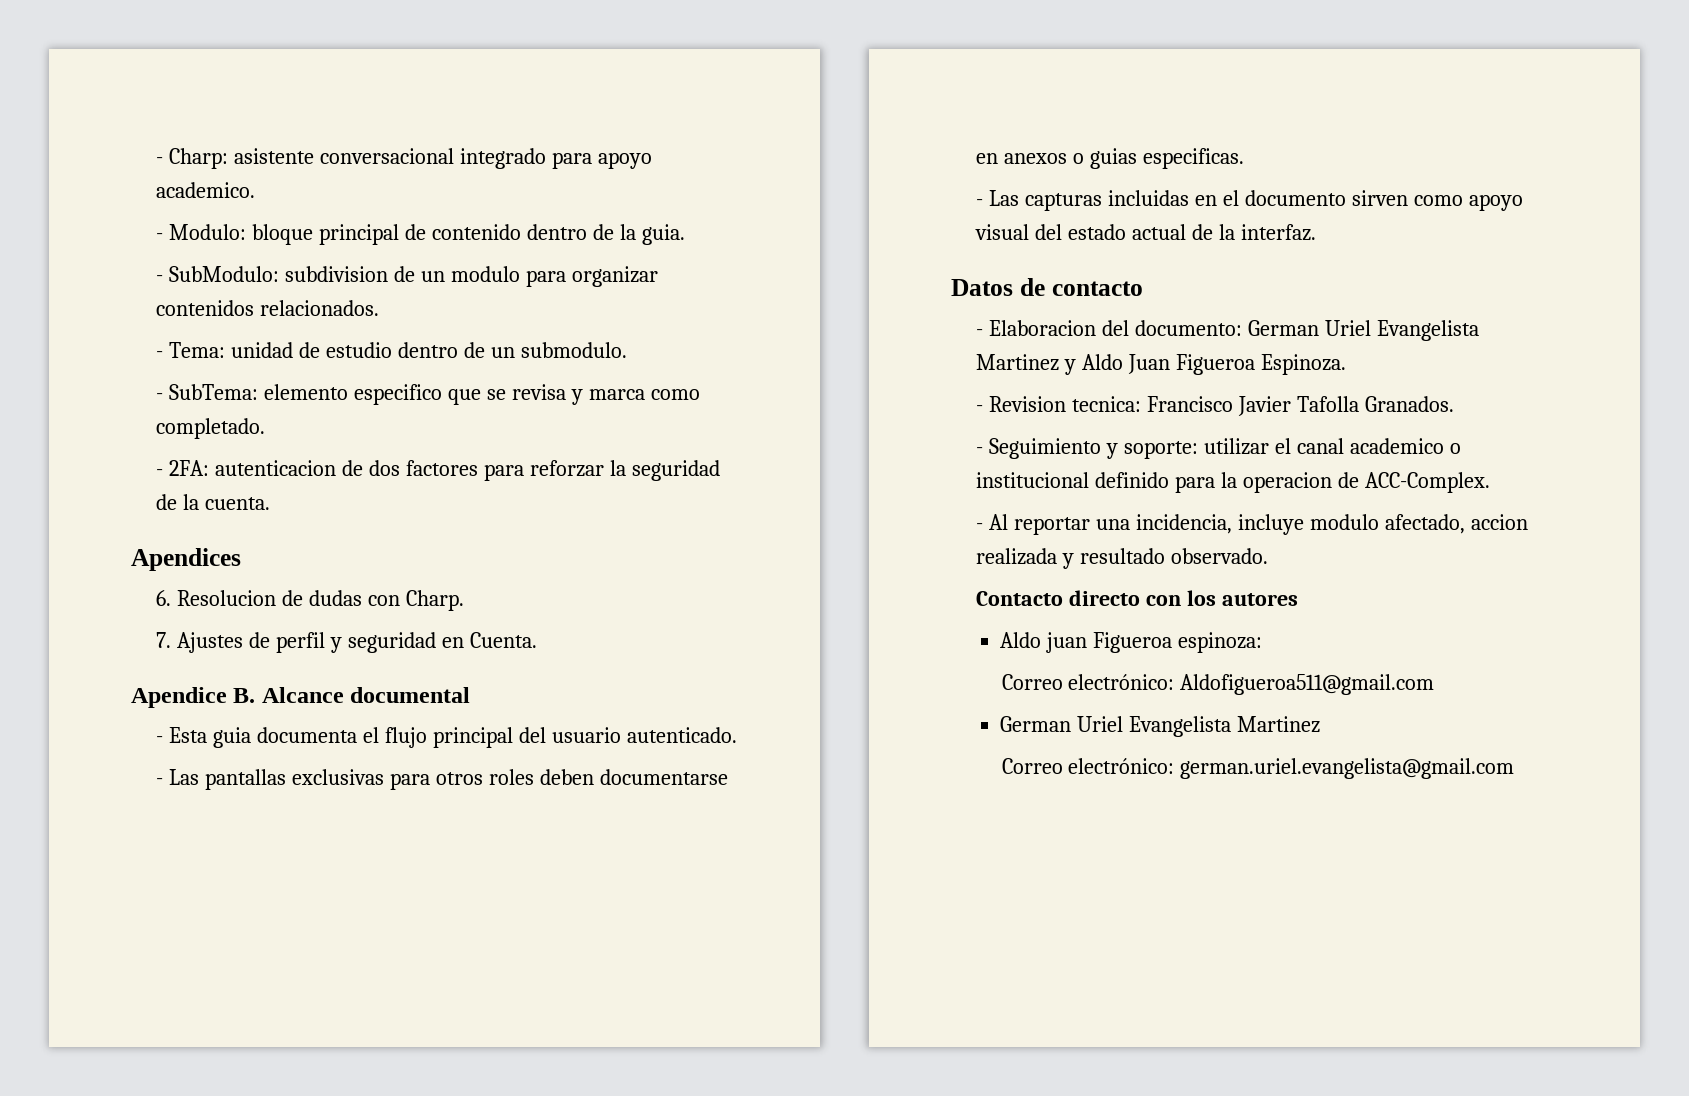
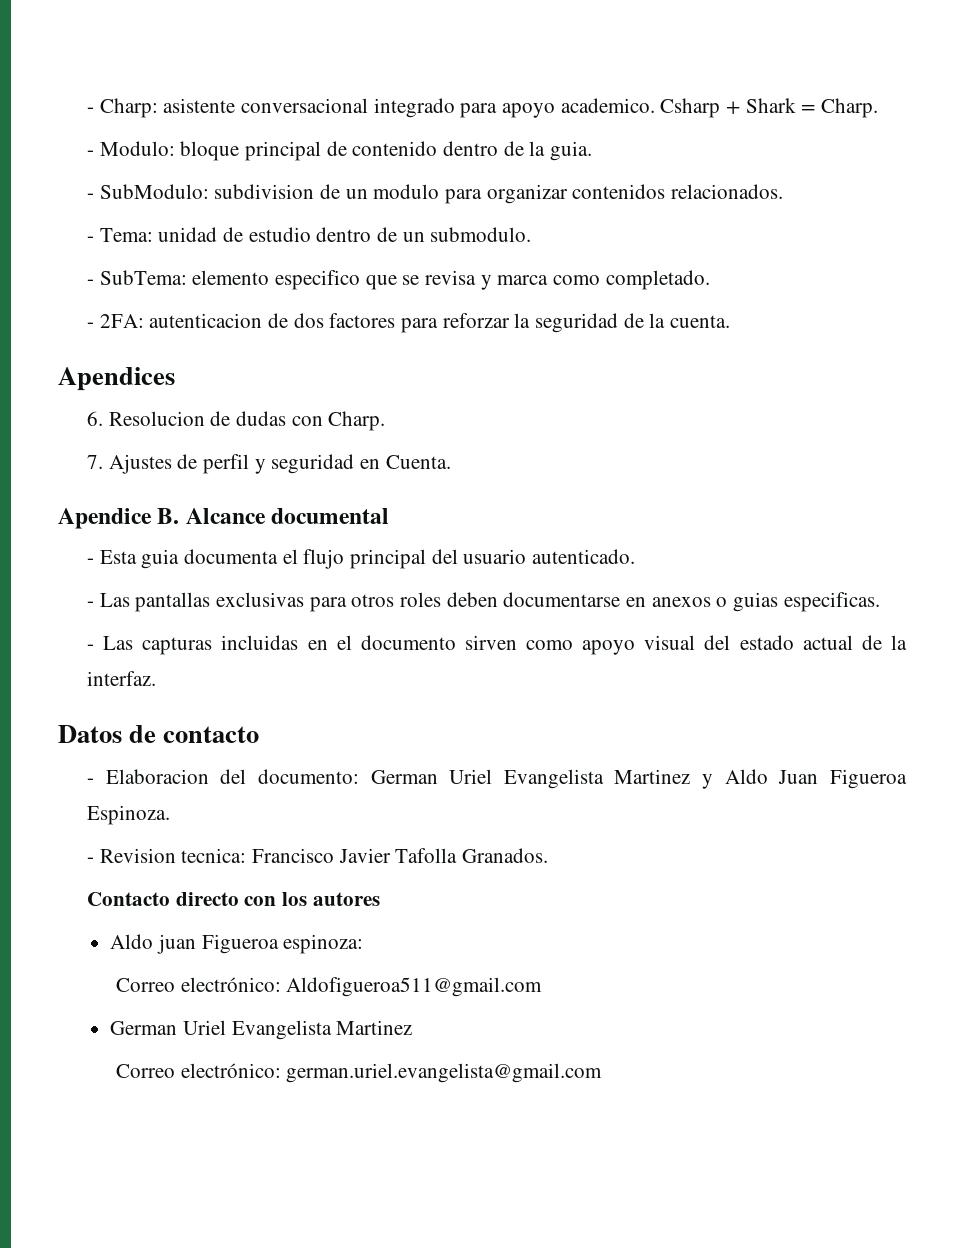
+ Csharp + Shark = Charp.
- - Seguimiento y soporte: utilizar el canal academico o institucional definido para la operacion de ACC-Complex.
- - Al reportar una incidencia, incluye modulo afectado, accion realizada y resultado observado.

